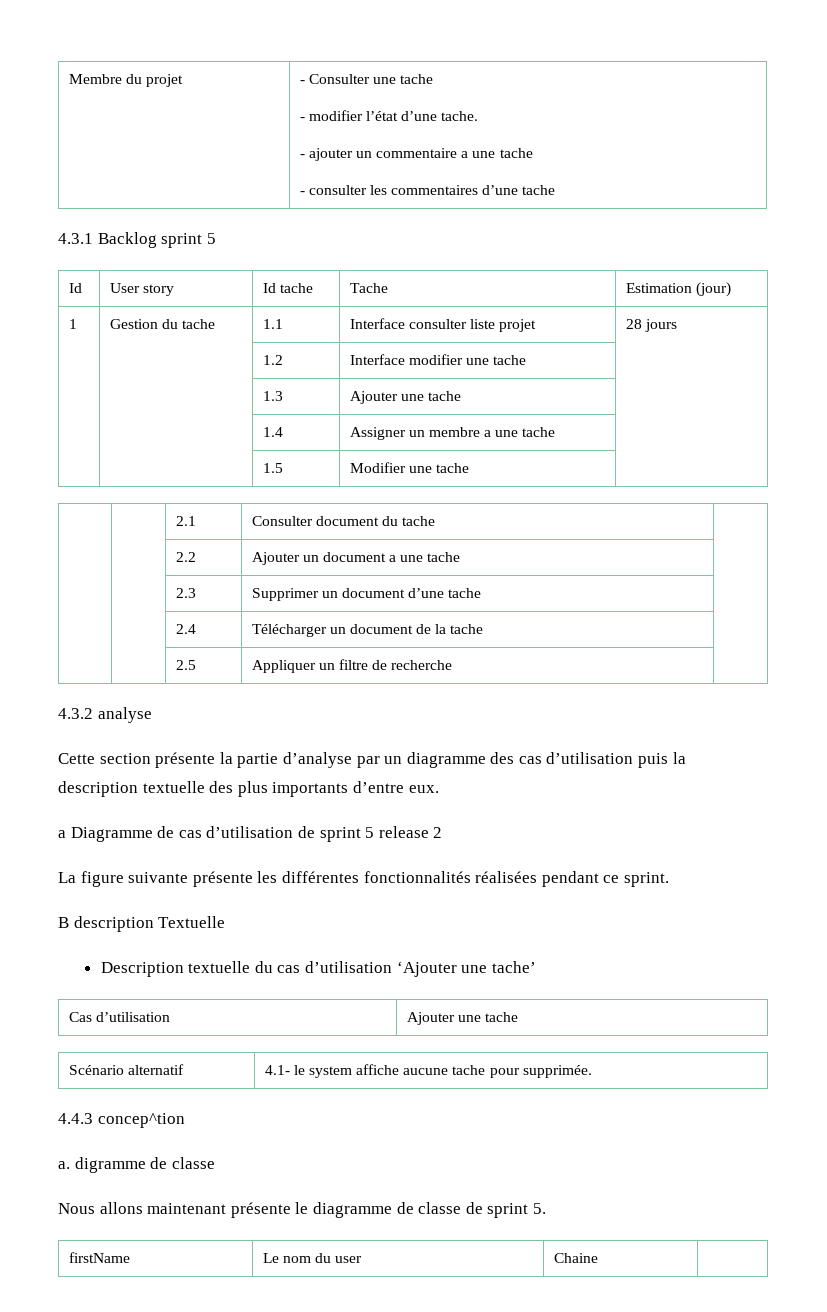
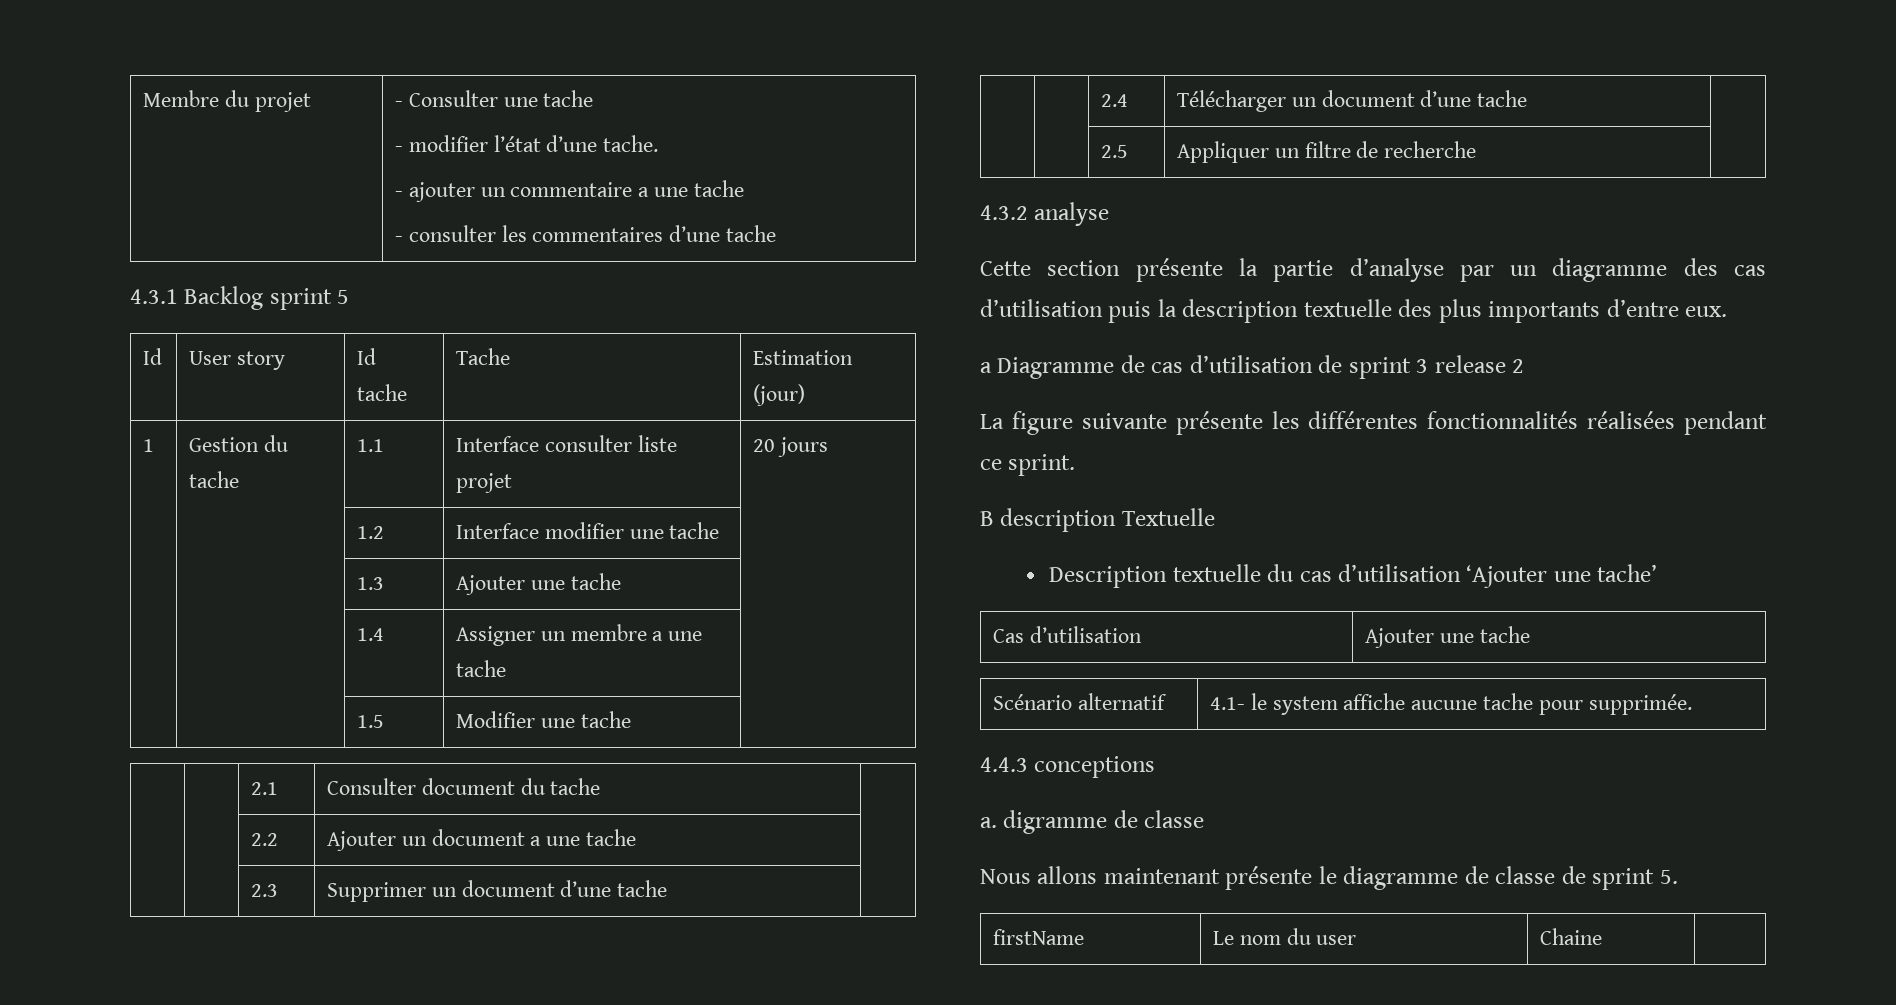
- 1 | Gestion du tache | 1.1 | Interface consulter liste projet | 28 jours
+ 1 | Gestion du tache | 1.1 | Interface consulter liste projet | 20 jours
- | | 2.4 | Télécharger un document de la tache |
+ | | 2.4 | Télécharger un document d’une tache |
- a Diagramme de cas d’utilisation de sprint 5 release 2
+ a Diagramme de cas d’utilisation de sprint 3 release 2
- 4.4.3 concep^tion
+ 4.4.3 conceptions

